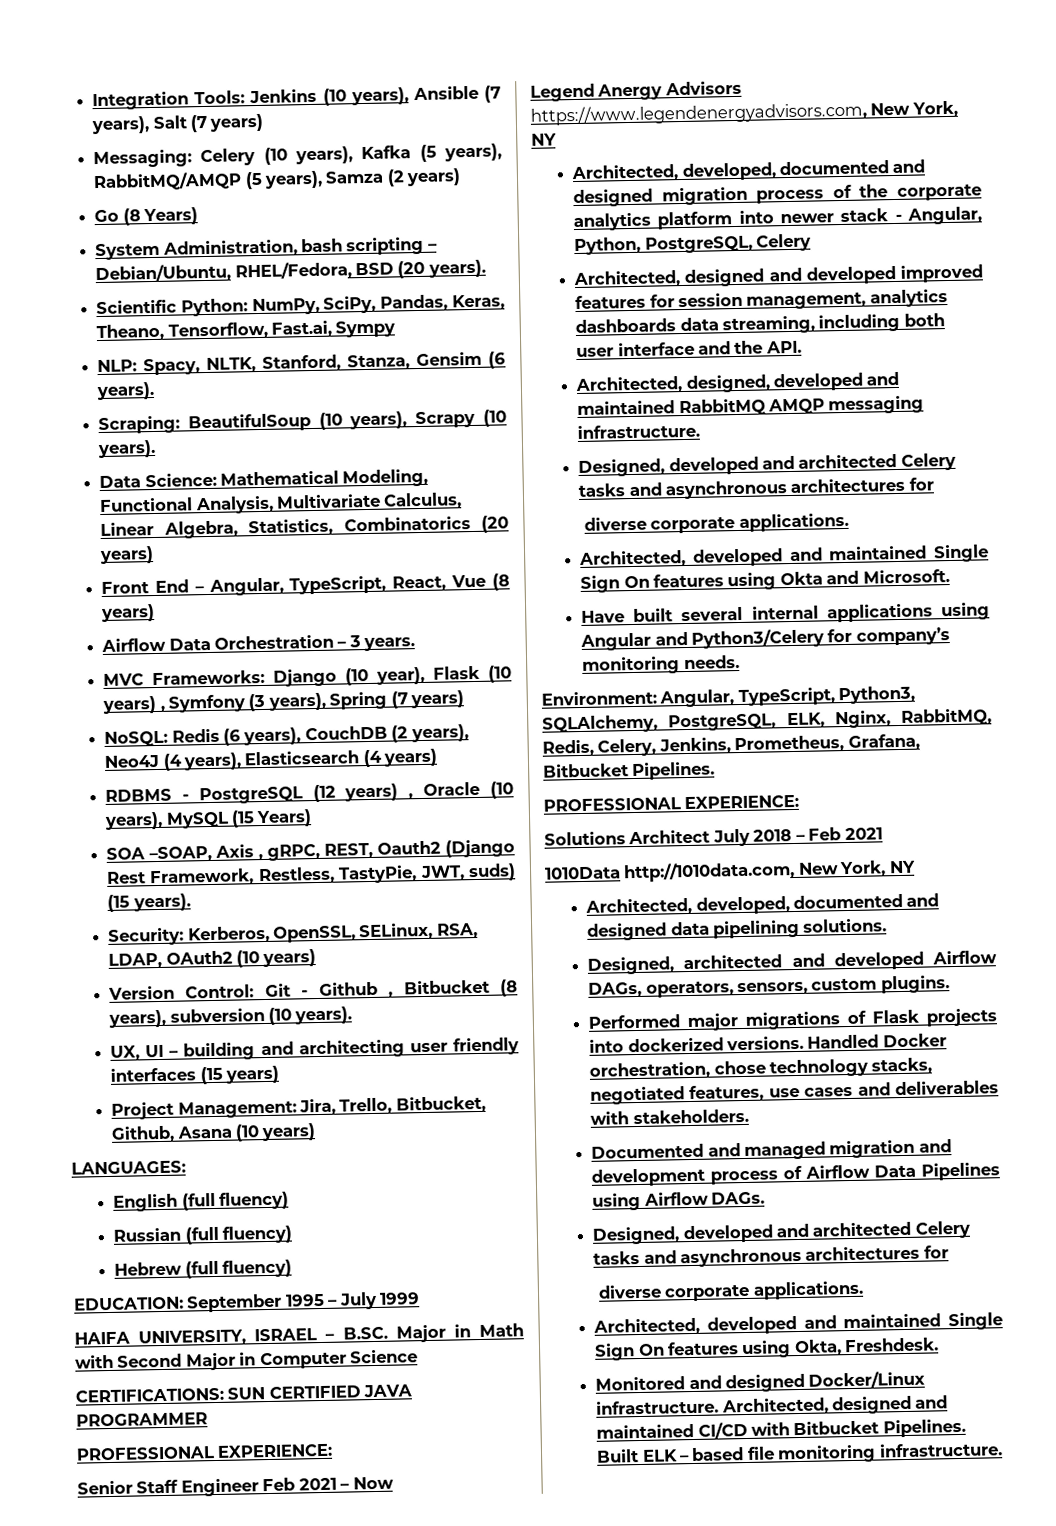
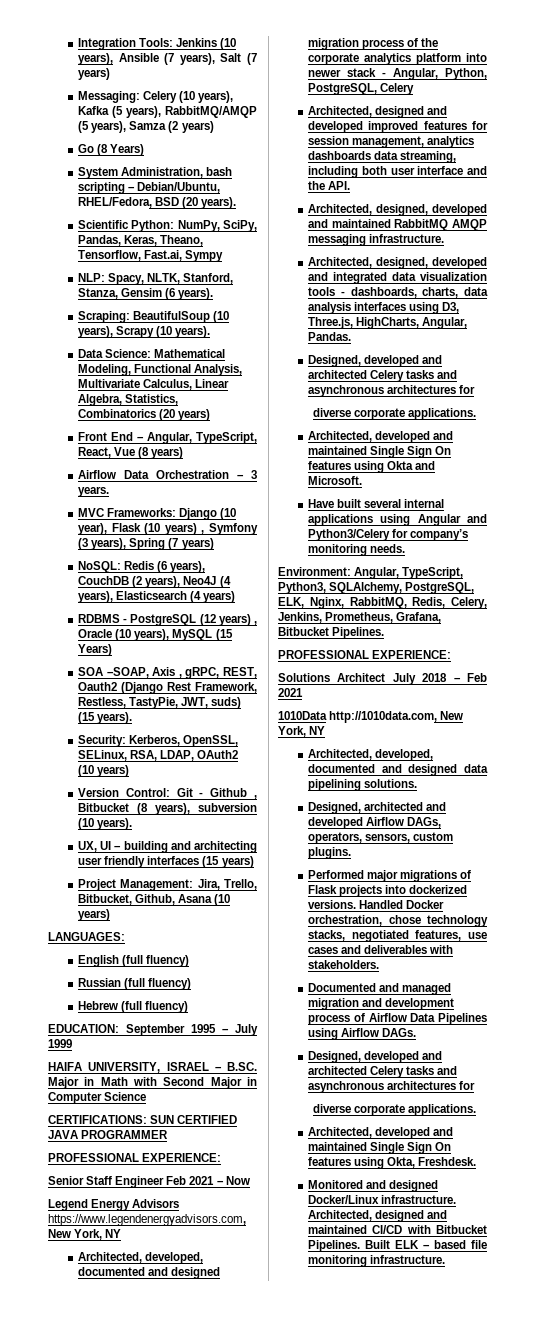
- Legend Anergy Advisors https://www.legendenergyadvisors.com, New York, NY
+ Legend Energy Advisors https://www.legendenergyadvisors.com, New York, NY
+ Architected, designed, developed and integrated data visualization tools - dashboards, charts, data analysis interfaces using D3, Three.js, HighCharts, Angular, Pandas.

